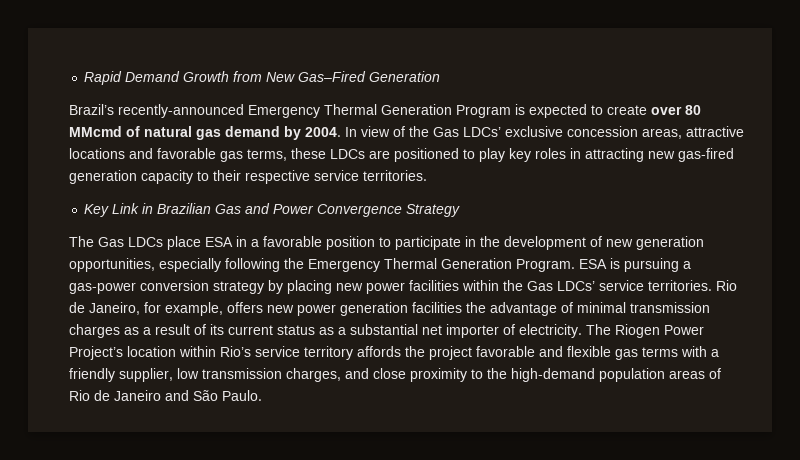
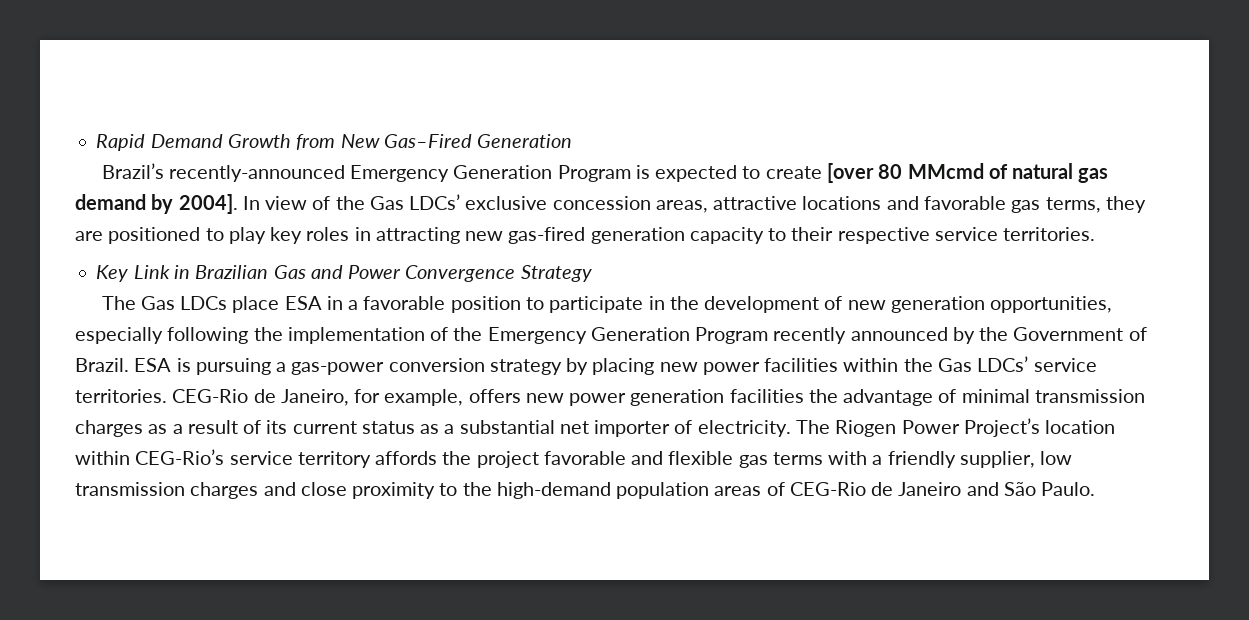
- Brazil’s recently-announced Emergency Thermal Generation Program is expected to create over 80 MMcmd of natural gas demand by 2004.
+ Brazil’s recently-announced Emergency Generation Program is expected to create [over 80 MMcmd of natural gas demand by 2004].
- In view of the Gas LDCs’ exclusive concession areas, attractive locations and favorable gas terms, these LDCs are positioned to play key roles in attracting new gas-fired generation capacity to their respective service territories.
+ In view of the Gas LDCs’ exclusive concession areas, attractive locations and favorable gas terms, they are positioned to play key roles in attracting new gas-fired generation capacity to their respective service territories.
- The Gas LDCs place ESA in a favorable position to participate in the development of new generation opportunities, especially following the Emergency Thermal Generation Program.
+ The Gas LDCs place ESA in a favorable position to participate in the development of new generation opportunities, especially following the implementation of the Emergency Generation Program recently announced by the Government of Brazil.
- Rio de Janeiro, for example, offers new power generation facilities the advantage of minimal transmission charges as a result of its current status as a substantial net importer of electricity.
+ CEG-Rio de Janeiro, for example, offers new power generation facilities the advantage of minimal transmission charges as a result of its current status as a substantial net importer of electricity.
- The Riogen Power Project’s location within Rio’s service territory affords the project favorable and flexible gas terms with a friendly supplier, low transmission charges, and close proximity to the high-demand population areas of Rio de Janeiro and São Paulo.
+ The Riogen Power Project’s location within CEG-Rio’s service territory affords the project favorable and flexible gas terms with a friendly supplier, low transmission charges and close proximity to the high-demand population areas of CEG-Rio de Janeiro and São Paulo.

